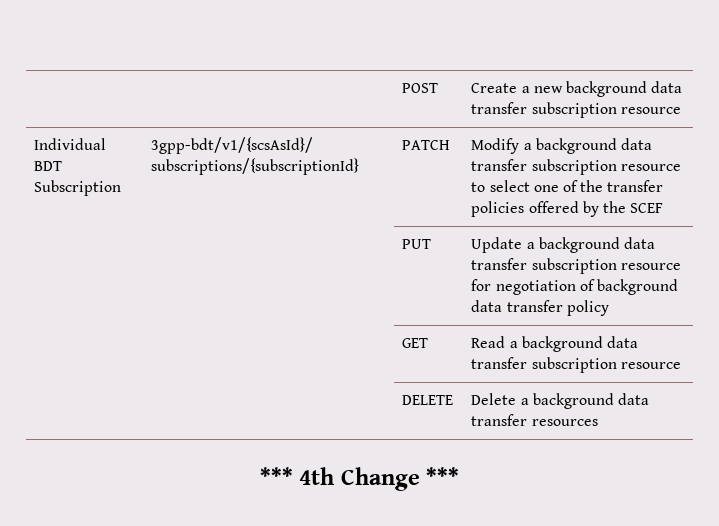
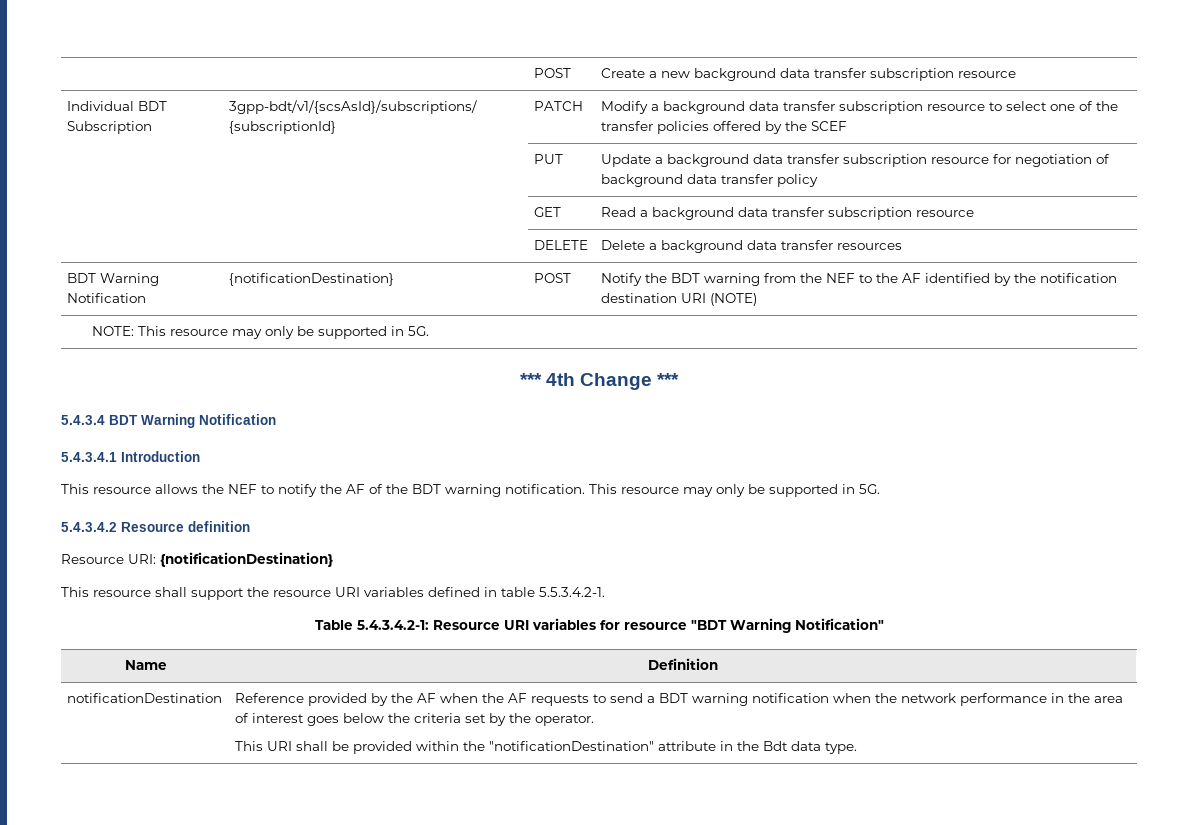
+ BDT Warning Notification | {notificationDestination} | POST | Notify the BDT warning from the NEF to the AF identified by the notification destination URI (NOTE)
+ NOTE: This resource may only be supported in 5G.
  *** 4th Change ***
+ 5.4.3.4 BDT Warning Notification
+ 5.4.3.4.1 Introduction
+ This resource allows the NEF to notify the AF of the BDT warning notification. This resource may only be supported in 5G.
+ 5.4.3.4.2 Resource definition
+ Resource URI: {notificationDestination}
+ This resource shall support the resource URI variables defined in table 5.5.3.4.2-1.
+ Table 5.4.3.4.2-1: Resource URI variables for resource "BDT Warning Notification"
+ Name | Definition
+ notificationDestination | Reference provided by the AF when the AF requests to send a BDT warning notification when the network performance in the area of interest goes below the criteria set by the operator.
+ This URI shall be provided within the "notificationDestination" attribute in the Bdt data type.

